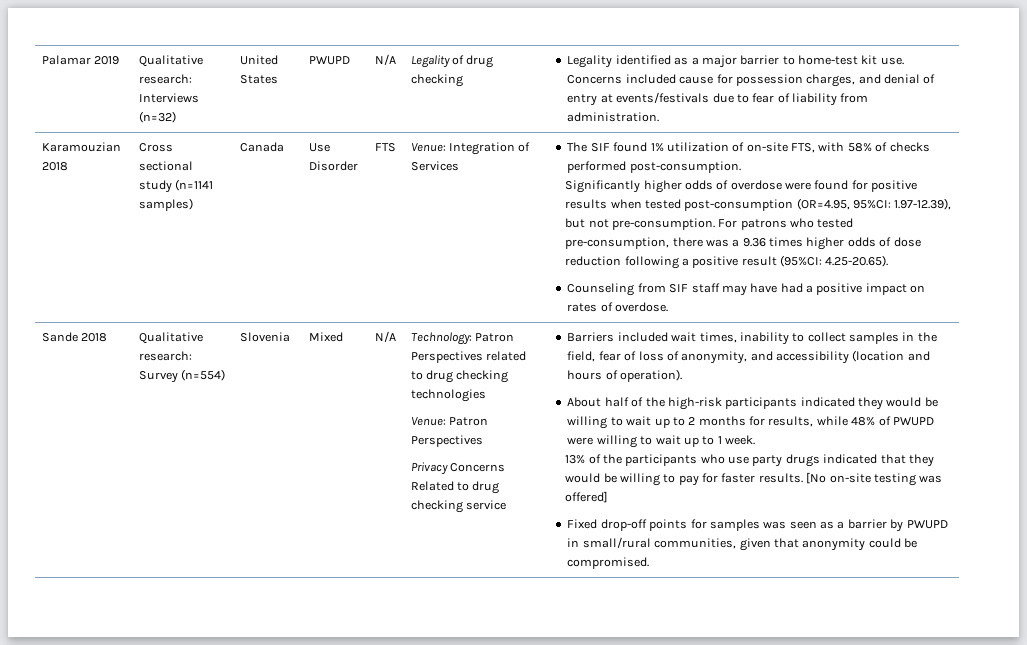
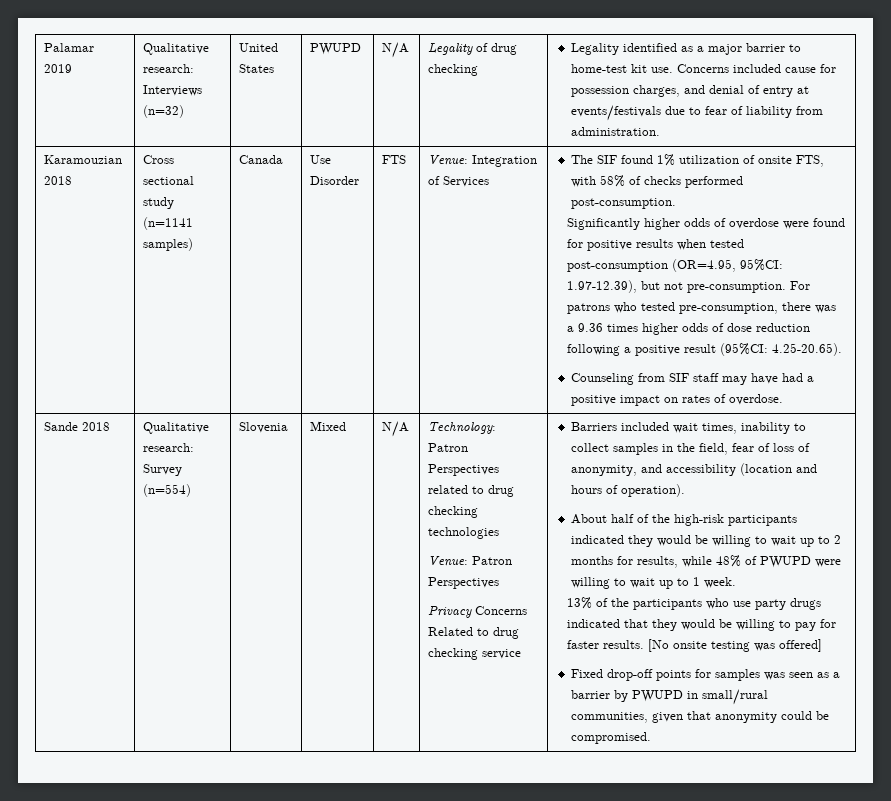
- The SIF found 1% utilization of on-site FTS, with 58% of checks performed post-consumption.
+ The SIF found 1% utilization of onsite FTS, with 58% of checks performed post-consumption.
- [No on-site testing was offered]
+ [No onsite testing was offered]

